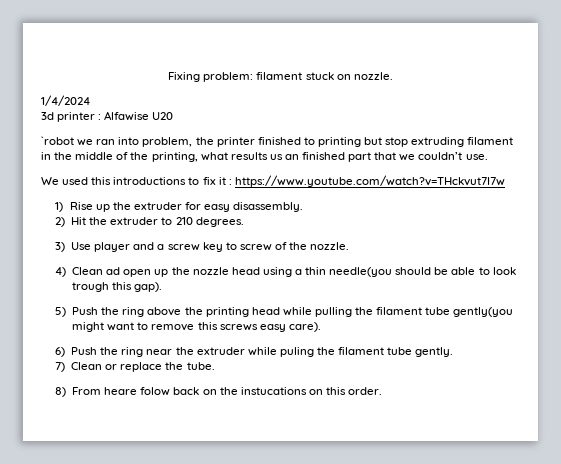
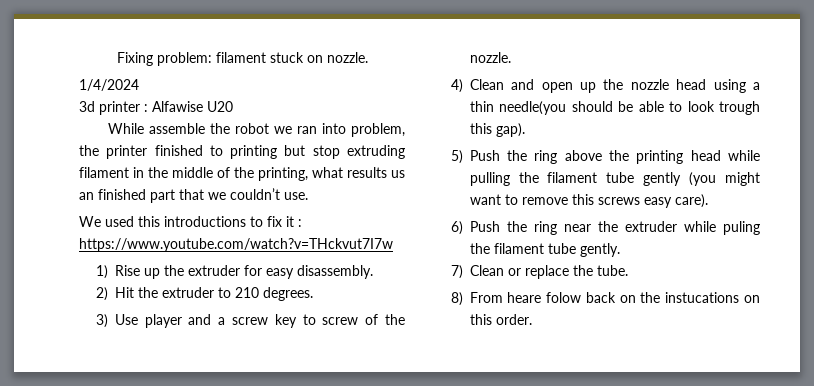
- `robot we ran into problem, the printer finished to printing but stop extruding filament in the middle of the printing, what results us an finished part that we couldn’t use.
+ While assemble the robot we ran into problem, the printer finished to printing but stop extruding filament in the middle of the printing, what results us an finished part that we couldn’t use.
- 4) Clean ad open up the nozzle head using a thin needle(you should be able to look trough this gap).
+ 4) Clean and open up the nozzle head using a thin needle(you should be able to look trough this gap).
- 5) Push the ring above the printing head while pulling the filament tube gently(you might want to remove this screws easy care).
+ 5) Push the ring above the printing head while pulling the filament tube gently (you might want to remove this screws easy care).

